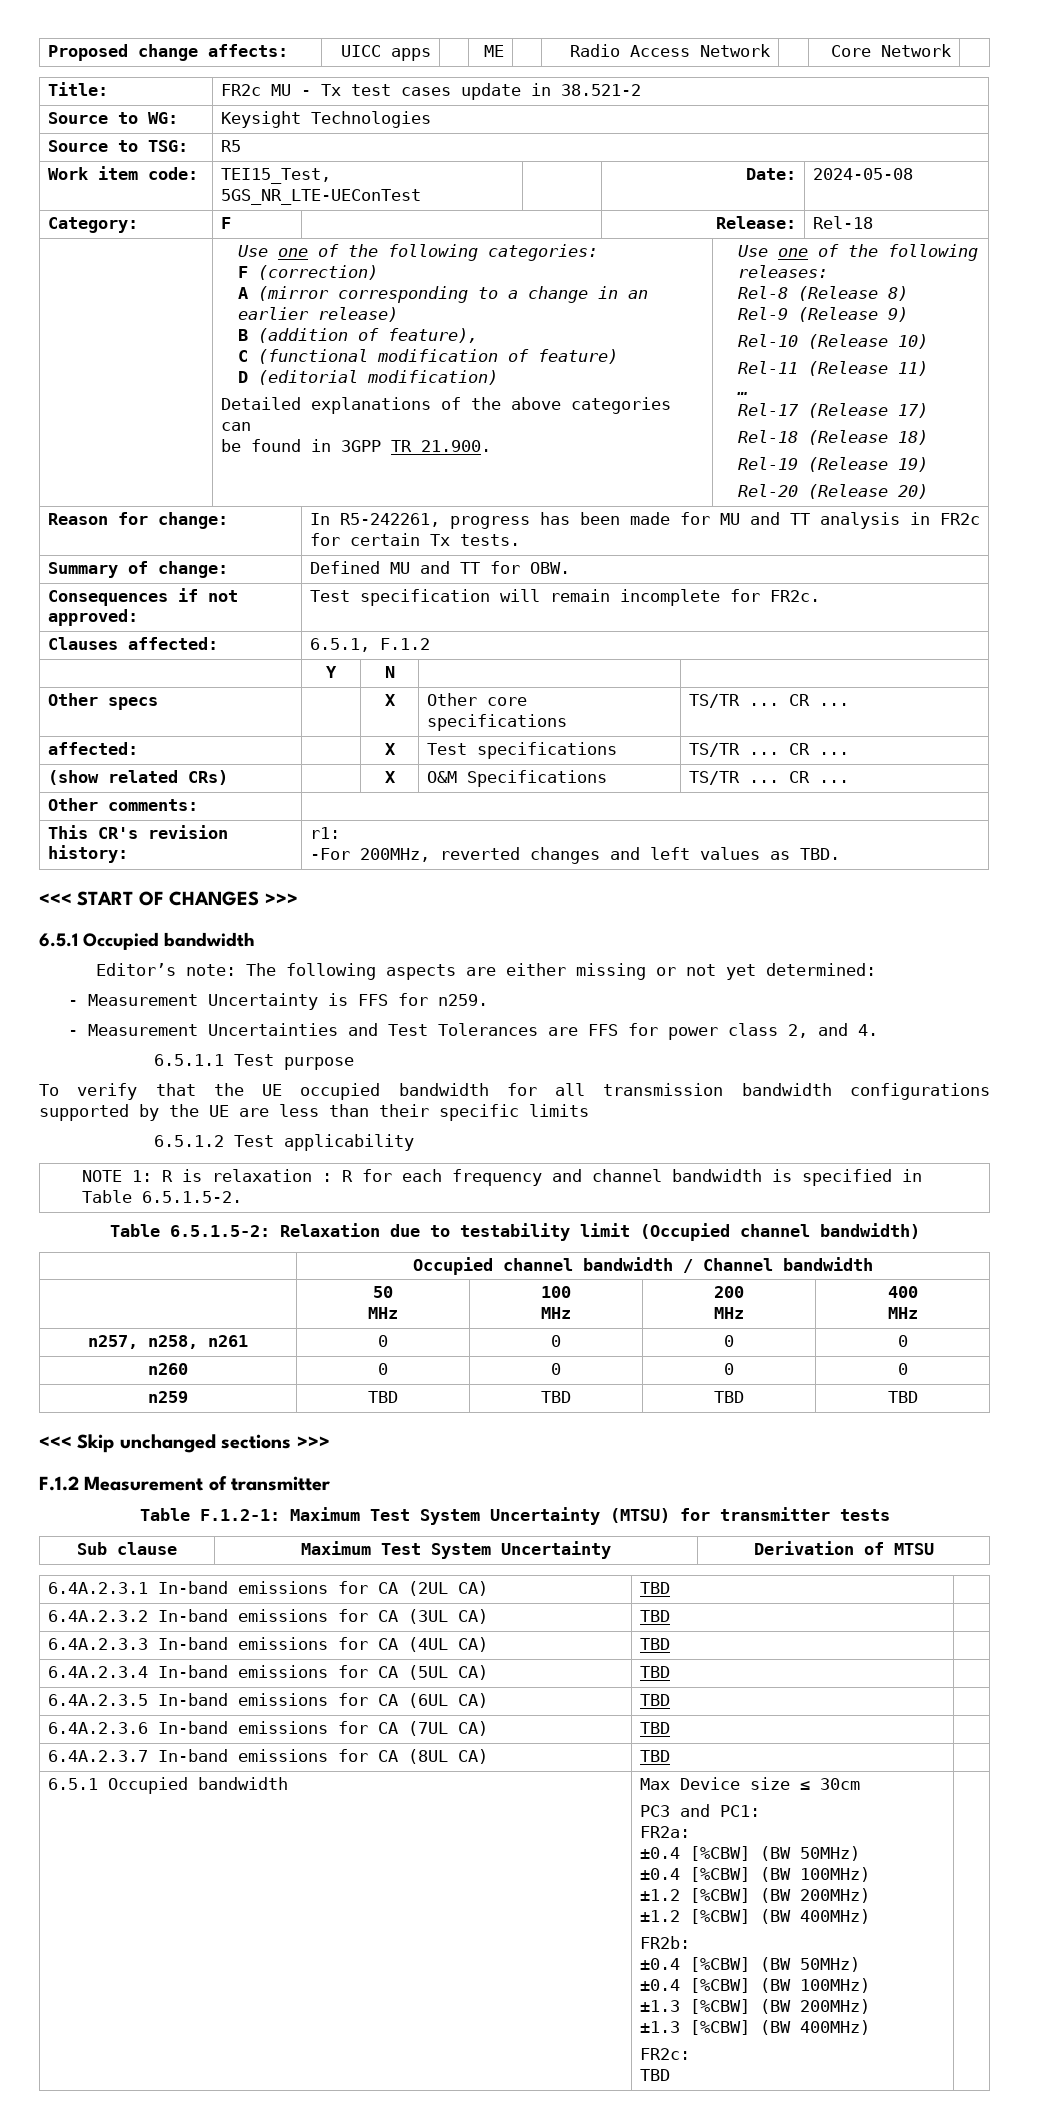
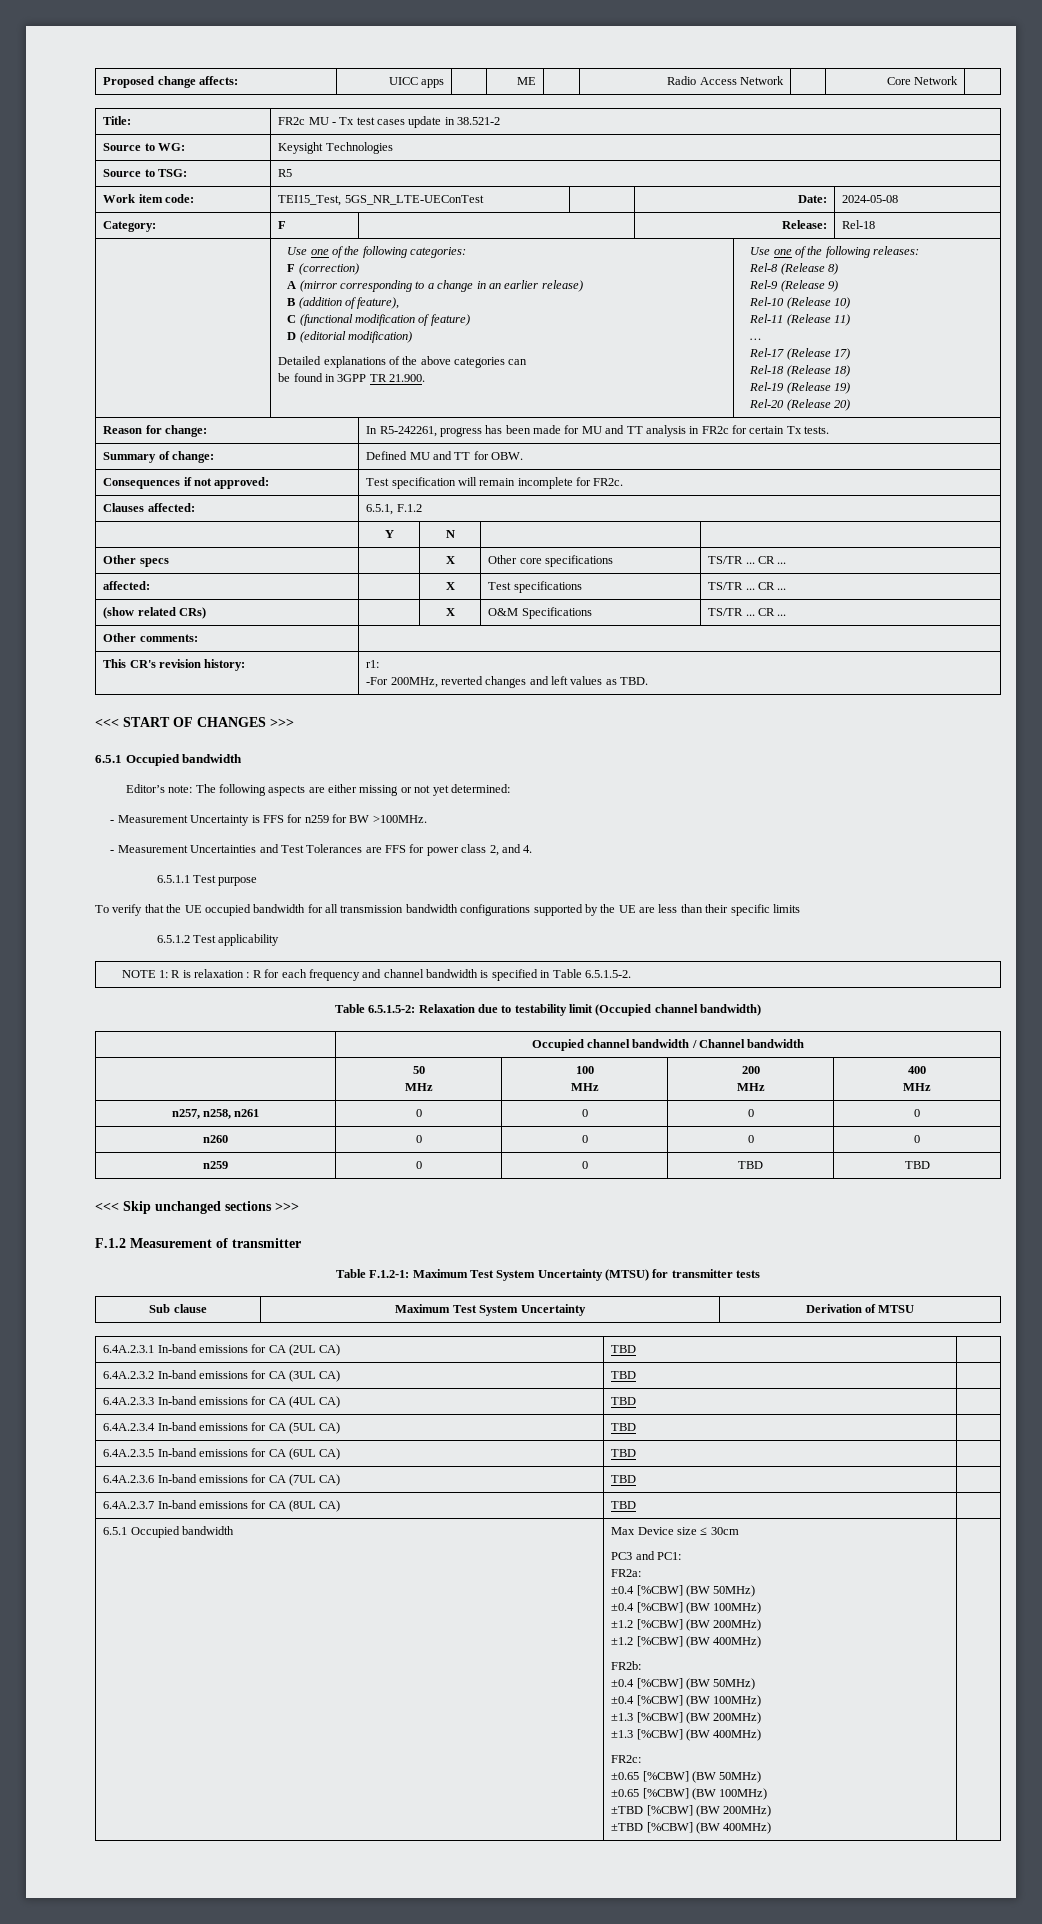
- - Measurement Uncertainty is FFS for n259.
+ - Measurement Uncertainty is FFS for n259 for BW >100MHz.
- n259 | TBD | TBD | TBD | TBD
+ n259 | 0 | 0 | TBD | TBD
  FR2c:
- TBD
+ ±0.65 [%CBW] (BW 50MHz)
+ ±0.65 [%CBW] (BW 100MHz)
+ ±TBD [%CBW] (BW 200MHz)
+ ±TBD [%CBW] (BW 400MHz)

